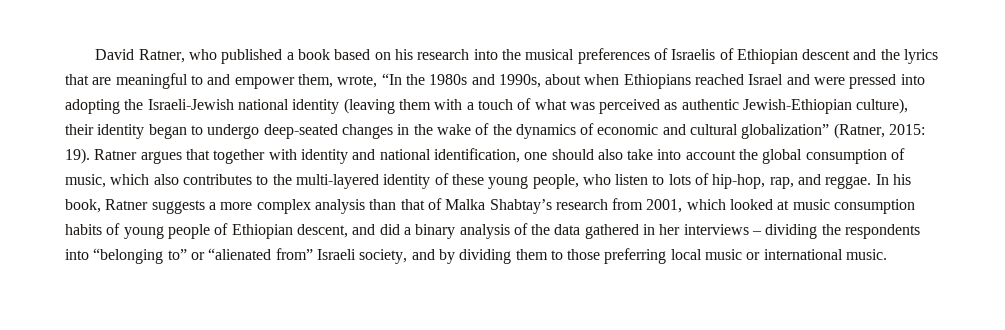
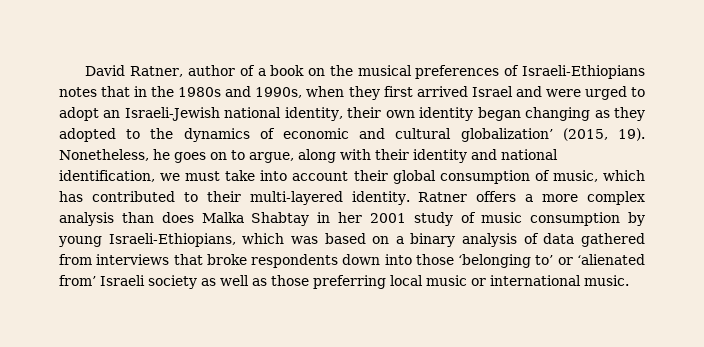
- David Ratner, who published a book based on his research into the musical preferences of Israelis of Ethiopian descent and the lyrics that are meaningful to and empower them, wrote, “In the 1980s and 1990s, about when Ethiopians reached Israel and were pressed into adopting the Israeli-Jewish national identity (leaving them with a touch of what was perceived as authentic Jewish-Ethiopian culture), their identity began to undergo deep-seated changes in the wake of the dynamics of economic and cultural globalization” (Ratner, 2015: 19). Ratner argues that together with identity and national identification, one should also take into account the global consumption of music, which also contributes to the multi-layered identity of these young people, who listen to lots of hip-hop, rap, and reggae. In his book, Ratner suggests a more complex analysis than that of Malka Shabtay’s research from 2001, which looked at music consumption habits of young people of Ethiopian descent, and did a binary analysis of the data gathered in her interviews – dividing the respondents into “belonging to” or “alienated from” Israeli society, and by dividing them to those preferring local music or international music.
+ David Ratner, author of a book on the musical preferences of Israeli-Ethiopians notes that in the 1980s and 1990s, when they first arrived Israel and were urged to adopt an Israeli-Jewish national identity, their own identity began changing as they adopted to the dynamics of economic and cultural globalization’ (2015, 19). Nonetheless, he goes on to argue, along with their identity and national identification, we must take into account their global consumption of music, which has contributed to their multi-layered identity. Ratner offers a more complex analysis than does Malka Shabtay in her 2001 study of music consumption by young Israeli-Ethiopians, which was based on a binary analysis of data gathered from interviews that broke respondents down into those ‘belonging to’ or ‘alienated from’ Israeli society as well as those preferring local music or international music.

